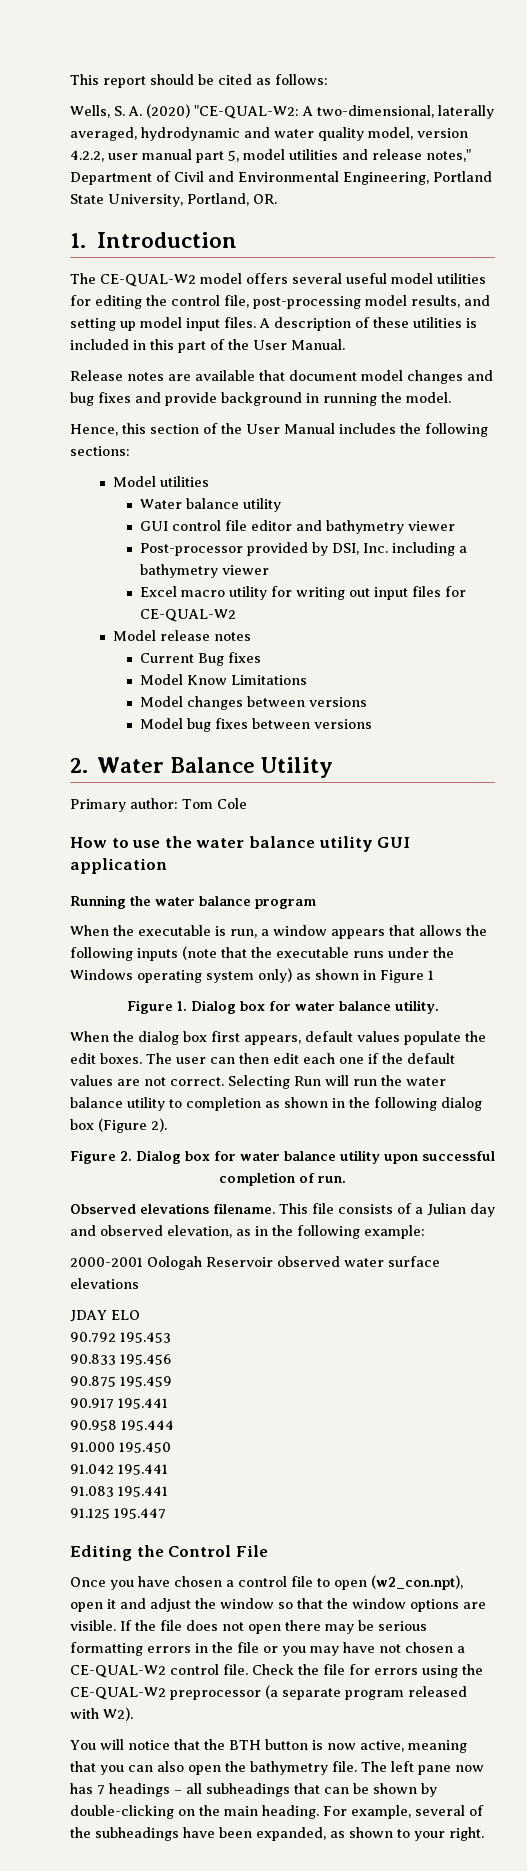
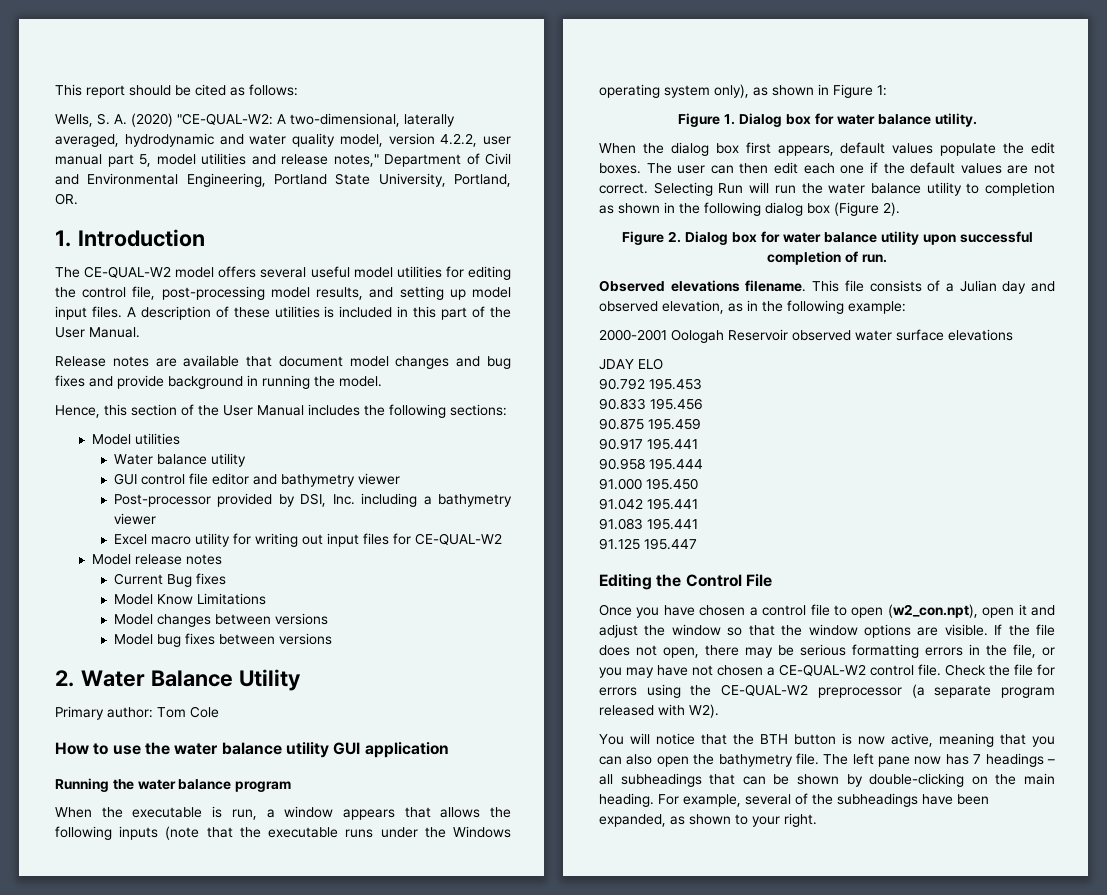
- When the executable is run, a window appears that allows the following inputs (note that the executable runs under the Windows operating system only) as shown in Figure 1
+ When the executable is run, a window appears that allows the following inputs (note that the executable runs under the Windows operating system only), as shown in Figure 1:
- If the file does not open there may be serious formatting errors in the file or you may have not chosen a CE-QUAL-W2 control file.
+ If the file does not open, there may be serious formatting errors in the file, or you may have not chosen a CE-QUAL-W2 control file.

